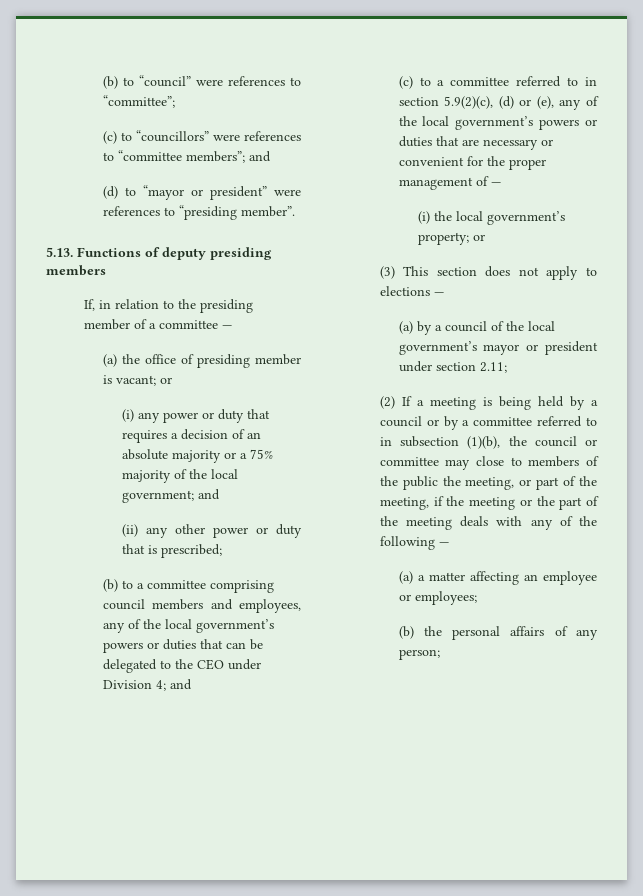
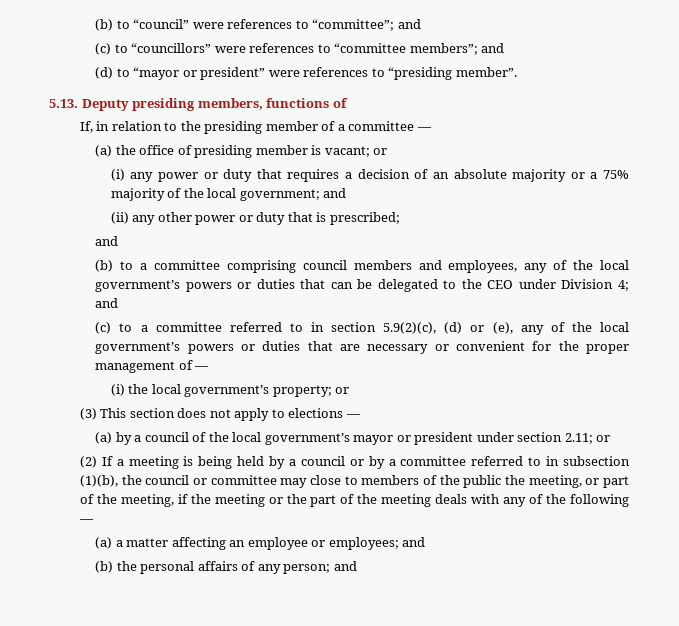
- (b) to “council” were references to “committee”;
+ (b) to “council” were references to “committee”; and
- 5.13. Functions of deputy presiding members
+ 5.13. Deputy presiding members, functions of
  (ii) any other power or duty that is prescribed;
+ and
- (a) by a council of the local government’s mayor or president under section 2.11;
+ (a) by a council of the local government’s mayor or president under section 2.11; or
- (a) a matter affecting an employee or employees;
+ (a) a matter affecting an employee or employees; and
- (b) the personal affairs of any person;
+ (b) the personal affairs of any person; and

